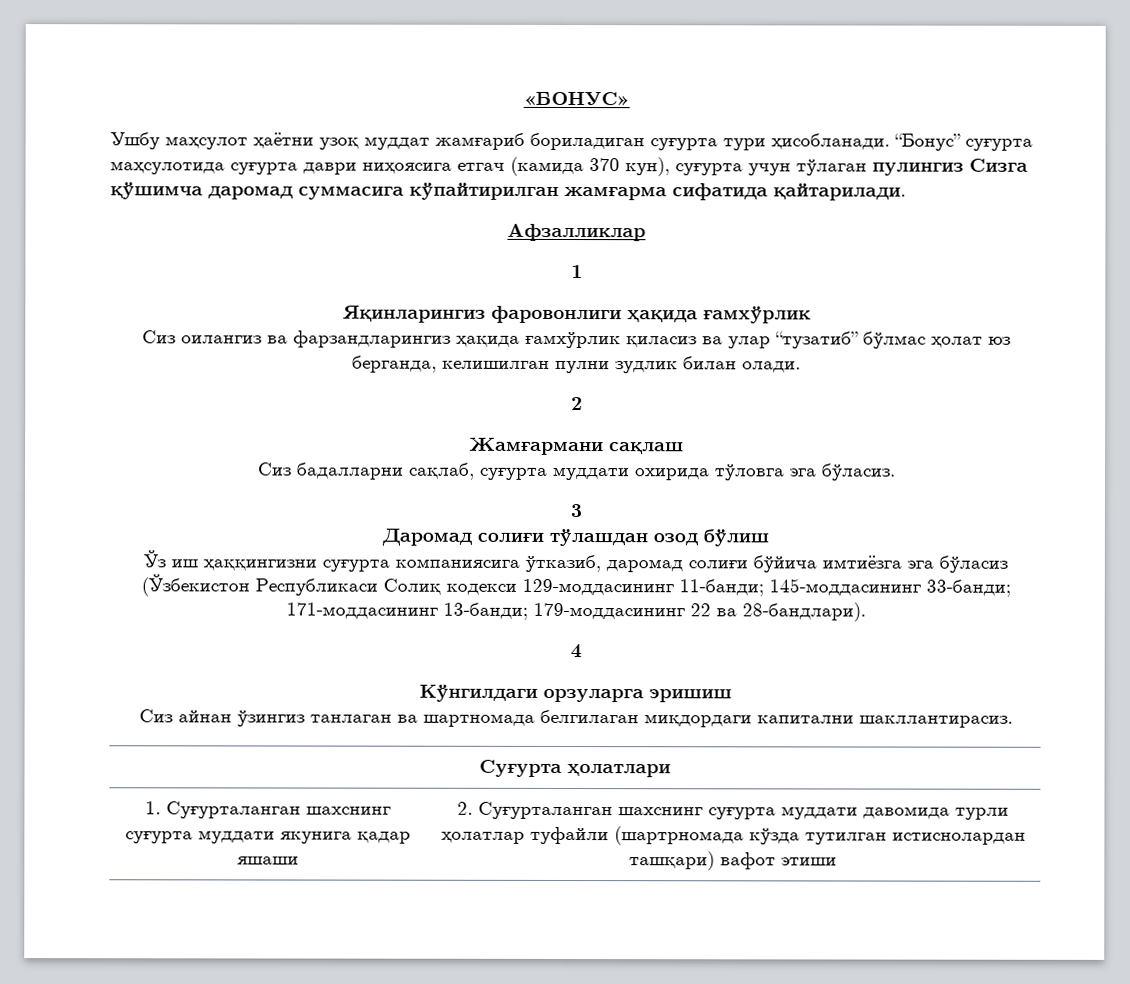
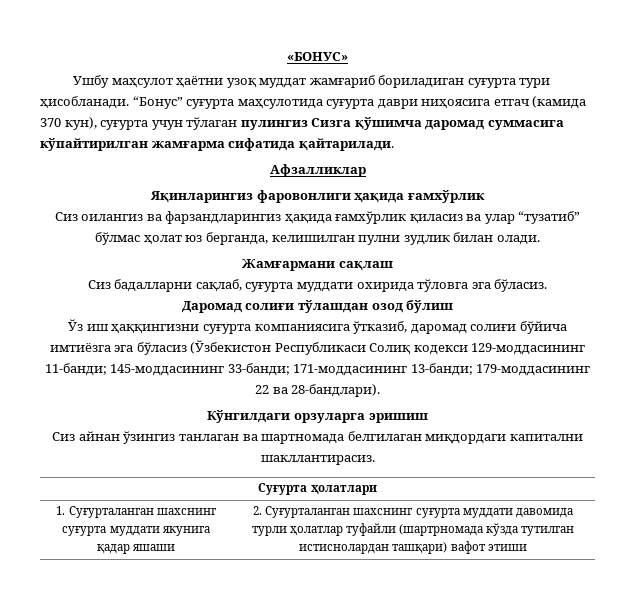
  Афзалликлар
- 1
- 2
- 3
- 4

